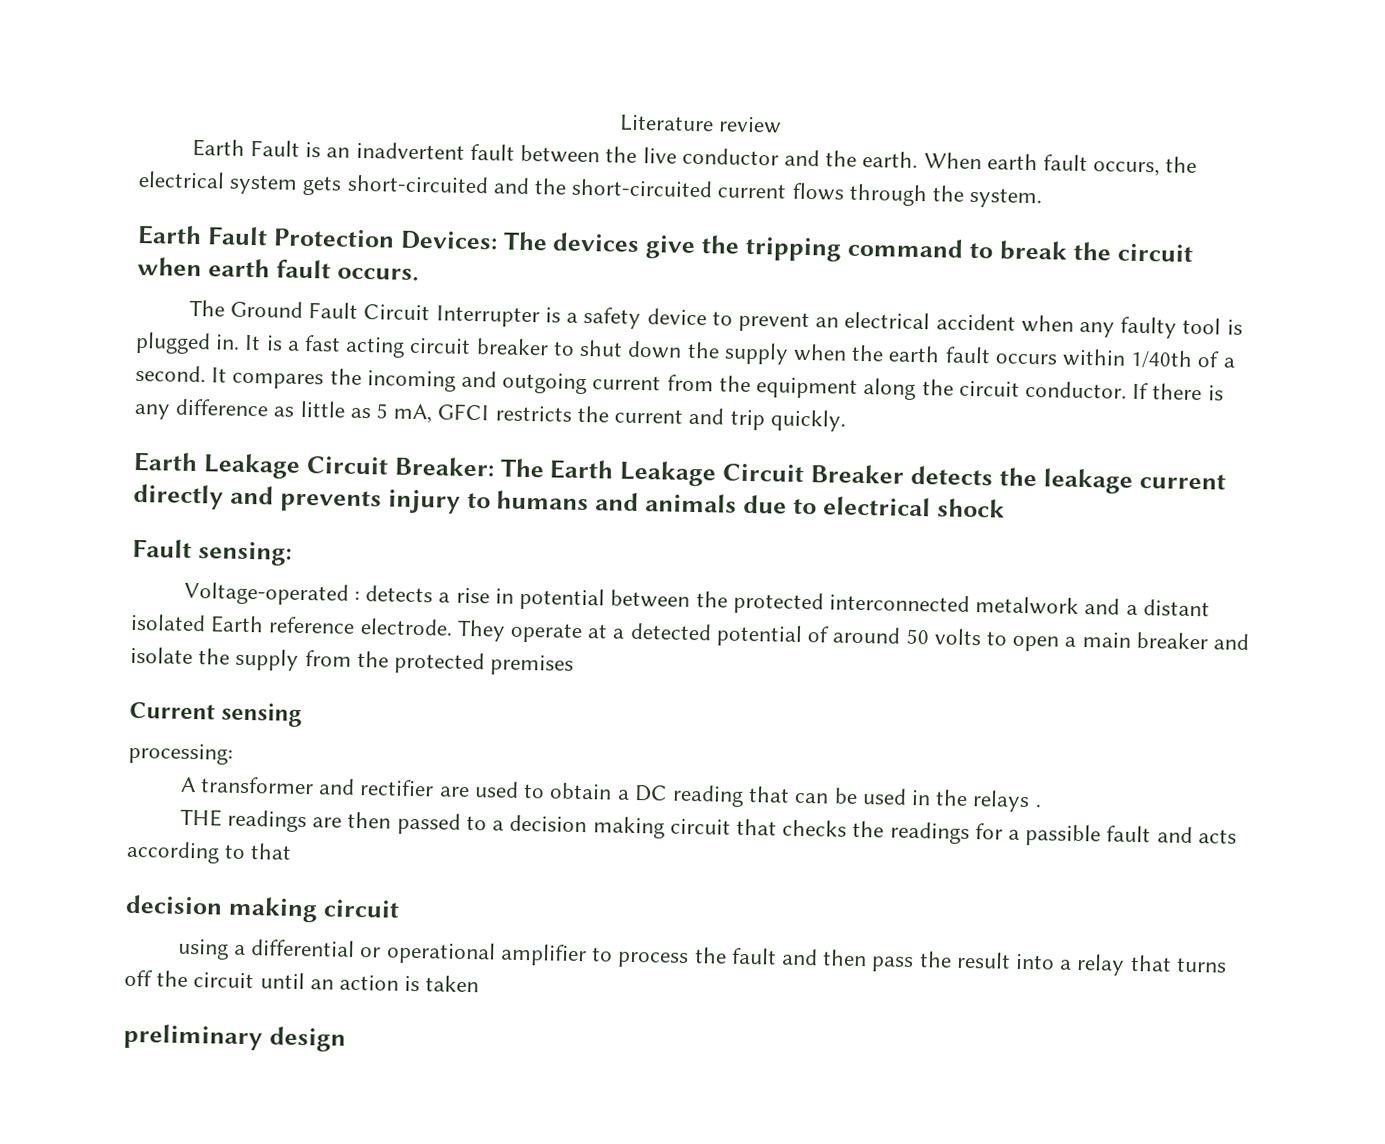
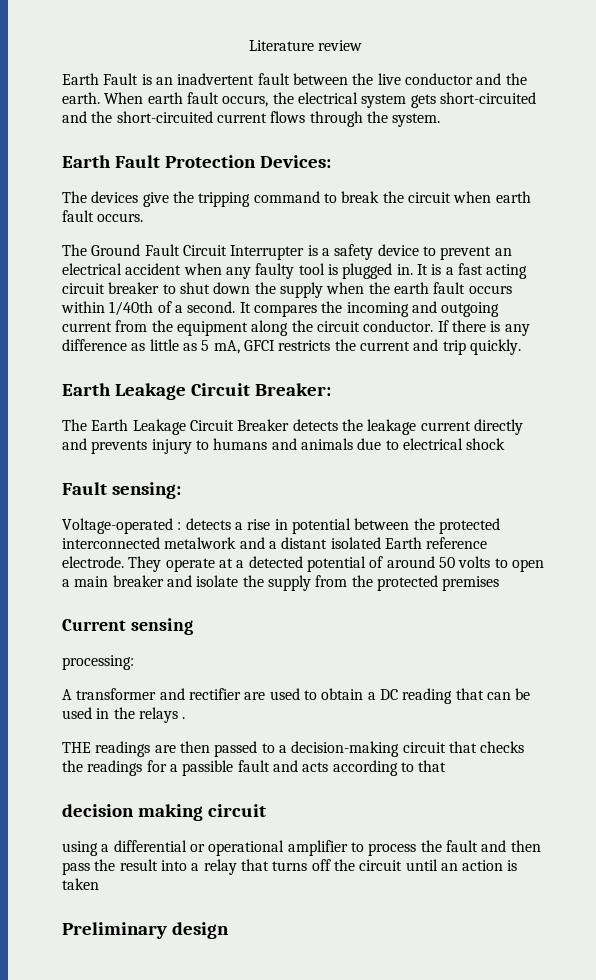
- Earth Fault Protection Devices: The devices give the tripping command to break the circuit when earth fault occurs.
+ Earth Fault Protection Devices:
+ The devices give the tripping command to break the circuit when earth fault occurs.
- Earth Leakage Circuit Breaker: The Earth Leakage Circuit Breaker detects the leakage current directly and prevents injury to humans and animals due to electrical shock
+ Earth Leakage Circuit Breaker:
+ The Earth Leakage Circuit Breaker detects the leakage current directly and prevents injury to humans and animals due to electrical shock
- THE readings are then passed to a decision making circuit that checks the readings for a passible fault and acts according to that
+ THE readings are then passed to a decision-making circuit that checks the readings for a passible fault and acts according to that
- preliminary design
+ Preliminary design

